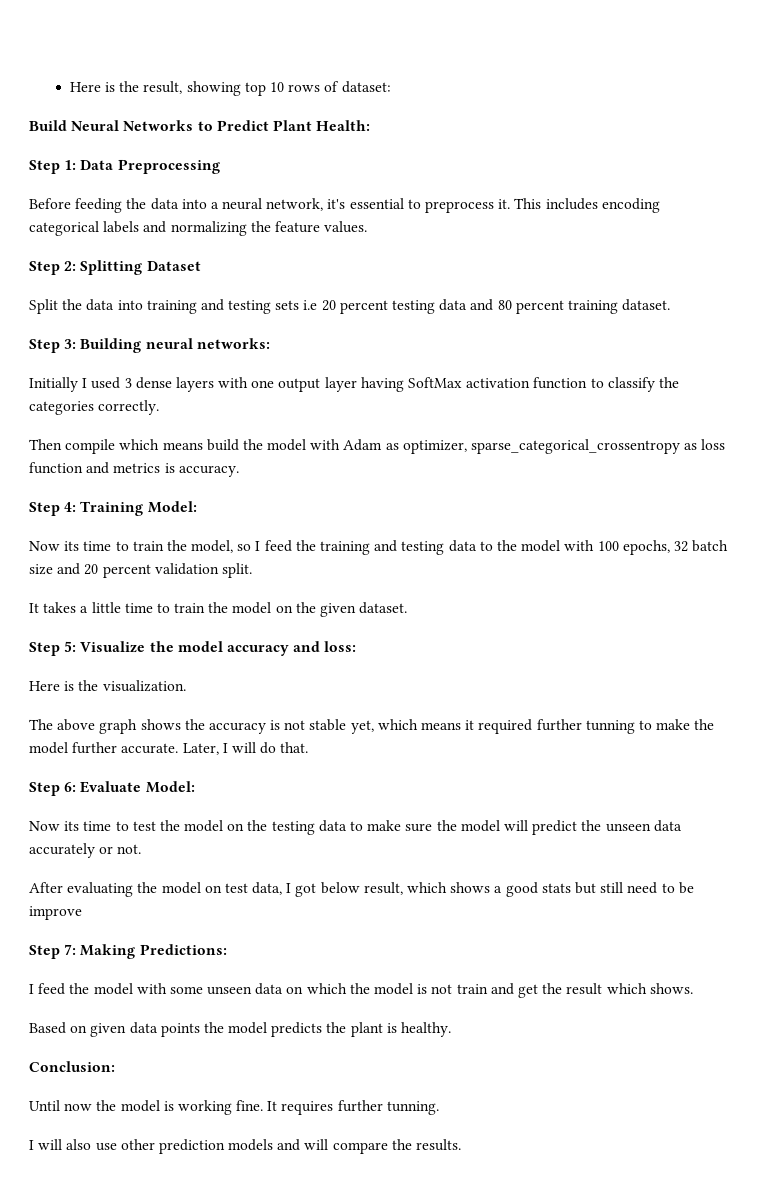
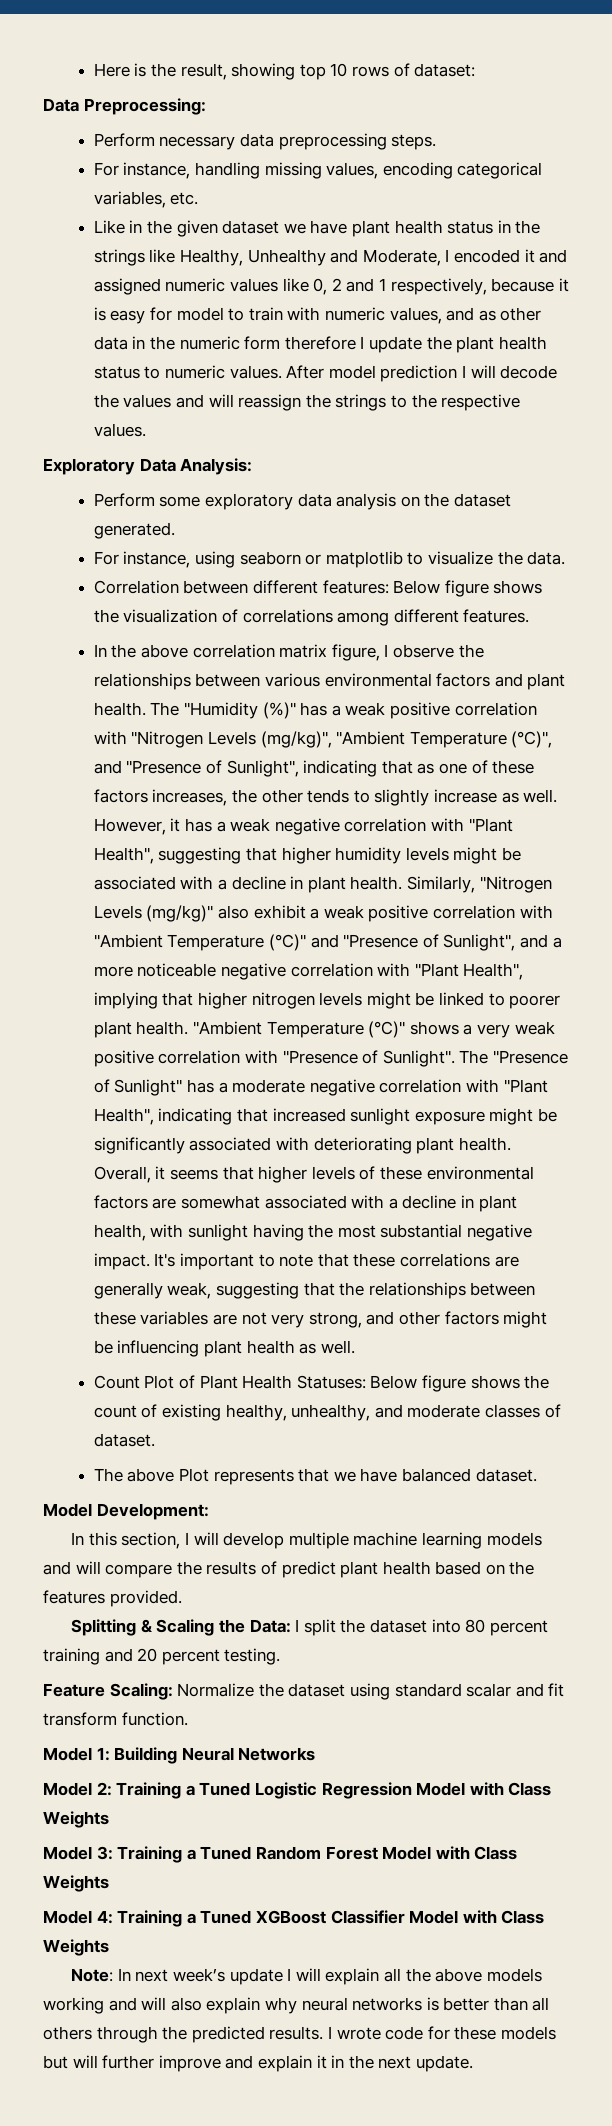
- Build Neural Networks to Predict Plant Health:
- Step 1: Data Preprocessing
- Before feeding the data into a neural network, it's essential to preprocess it. This includes encoding categorical labels and normalizing the feature values.
- Step 2: Splitting Dataset
- Split the data into training and testing sets i.e 20 percent testing data and 80 percent training dataset.
- Step 3: Building neural networks:
- Initially I used 3 dense layers with one output layer having SoftMax activation function to classify the categories correctly.
- Then compile which means build the model with Adam as optimizer, sparse_categorical_crossentropy as loss function and metrics is accuracy.
- Step 4: Training Model:
- Now its time to train the model, so I feed the training and testing data to the model with 100 epochs, 32 batch size and 20 percent validation split.
- It takes a little time to train the model on the given dataset.
- Step 5: Visualize the model accuracy and loss:
- Here is the visualization.
- The above graph shows the accuracy is not stable yet, which means it required further tunning to make the model further accurate. Later, I will do that.
- Step 6: Evaluate Model:
- Now its time to test the model on the testing data to make sure the model will predict the unseen data accurately or not.
- After evaluating the model on test data, I got below result, which shows a good stats but still need to be improve
- Step 7: Making Predictions:
- I feed the model with some unseen data on which the model is not train and get the result which shows.
- Based on given data points the model predicts the plant is healthy.
- Conclusion:
- Until now the model is working fine. It requires further tunning.
- I will also use other prediction models and will compare the results.
+ Data Preprocessing:
+ Perform necessary data preprocessing steps.
+ For instance, handling missing values, encoding categorical variables, etc.
+ Like in the given dataset we have plant health status in the strings like Healthy, Unhealthy and Moderate, I encoded it and assigned numeric values like 0, 2 and 1 respectively, because it is easy for model to train with numeric values, and as other data in the numeric form therefore I update the plant health status to numeric values. After model prediction I will decode the values and will reassign the strings to the respective values.
+ Exploratory Data Analysis:
+ Perform some exploratory data analysis on the dataset generated.
+ For instance, using seaborn or matplotlib to visualize the data.
+ Correlation between different features: Below figure shows the visualization of correlations among different features.
+ In the above correlation matrix figure, I observe the relationships between various environmental factors and plant health. The "Humidity (%)" has a weak positive correlation with "Nitrogen Levels (mg/kg)", "Ambient Temperature (°C)", and "Presence of Sunlight", indicating that as one of these factors increases, the other tends to slightly increase as well. However, it has a weak negative correlation with "Plant Health", suggesting that higher humidity levels might be associated with a decline in plant health. Similarly, "Nitrogen Levels (mg/kg)" also exhibit a weak positive correlation with "Ambient Temperature (°C)" and "Presence of Sunlight", and a more noticeable negative correlation with "Plant Health", implying that higher nitrogen levels might be linked to poorer plant health. "Ambient Temperature (°C)" shows a very weak positive correlation with "Presence of Sunlight". The "Presence of Sunlight" has a moderate negative correlation with "Plant Health", indicating that increased sunlight exposure might be significantly associated with deteriorating plant health. Overall, it seems that higher levels of these environmental factors are somewhat associated with a decline in plant health, with sunlight having the most substantial negative impact. It's important to note that these correlations are generally weak, suggesting that the relationships between these variables are not very strong, and other factors might be influencing plant health as well.
+ Count Plot of Plant Health Statuses: Below figure shows the count of existing healthy, unhealthy, and moderate classes of dataset.
+ The above Plot represents that we have balanced dataset.
+ Model Development:
+ In this section, I will develop multiple machine learning models and will compare the results of predict plant health based on the features provided.
+ Splitting & Scaling the Data: I split the dataset into 80 percent training and 20 percent testing.
+ Feature Scaling: Normalize the dataset using standard scalar and fit transform function.
+ Model 1: Building Neural Networks
+ Model 2: Training a Tuned Logistic Regression Model with Class Weights
+ Model 3: Training a Tuned Random Forest Model with Class Weights
+ Model 4: Training a Tuned XGBoost Classifier Model with Class Weights
+ Note: In next week’s update I will explain all the above models working and will also explain why neural networks is better than all others through the predicted results. I wrote code for these models but will further improve and explain it in the next update.

